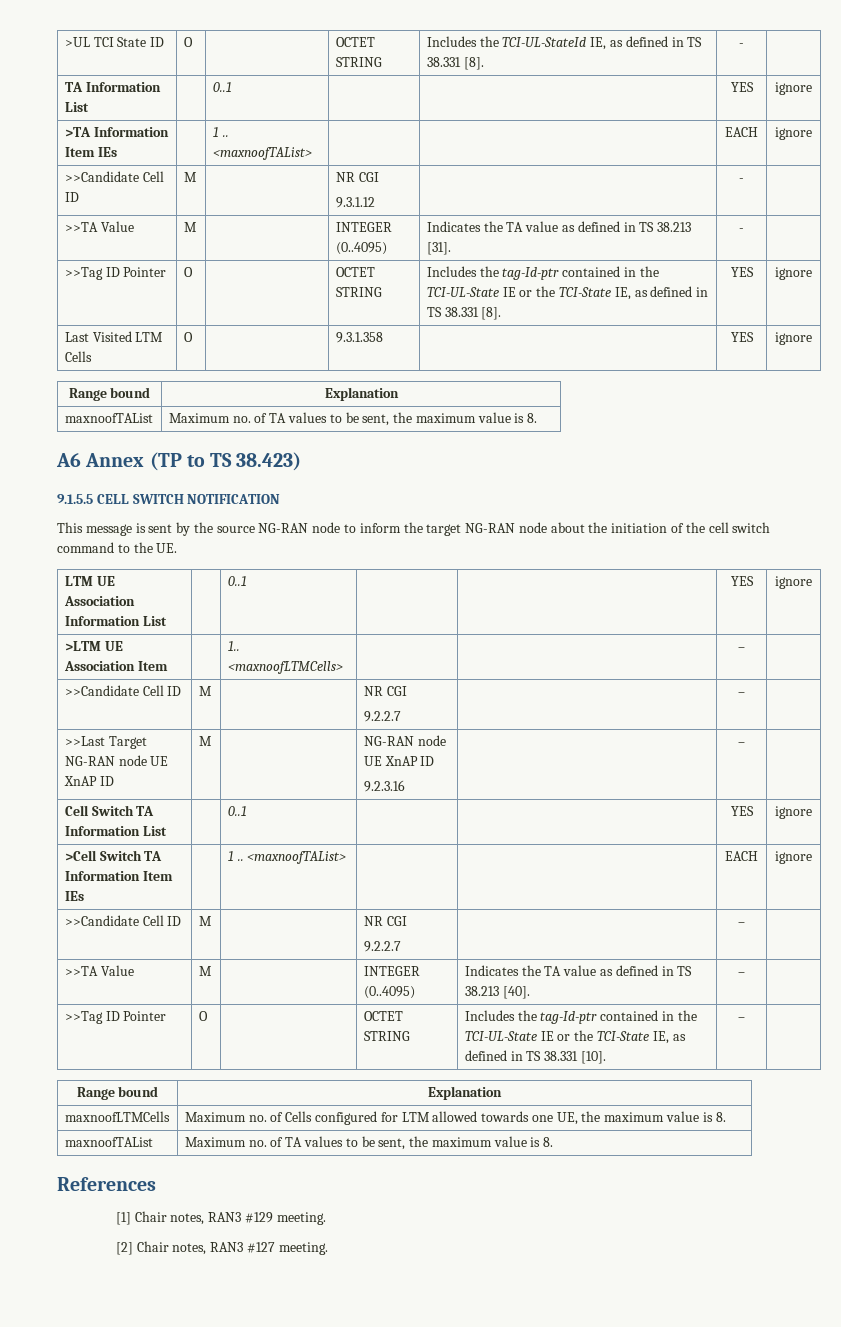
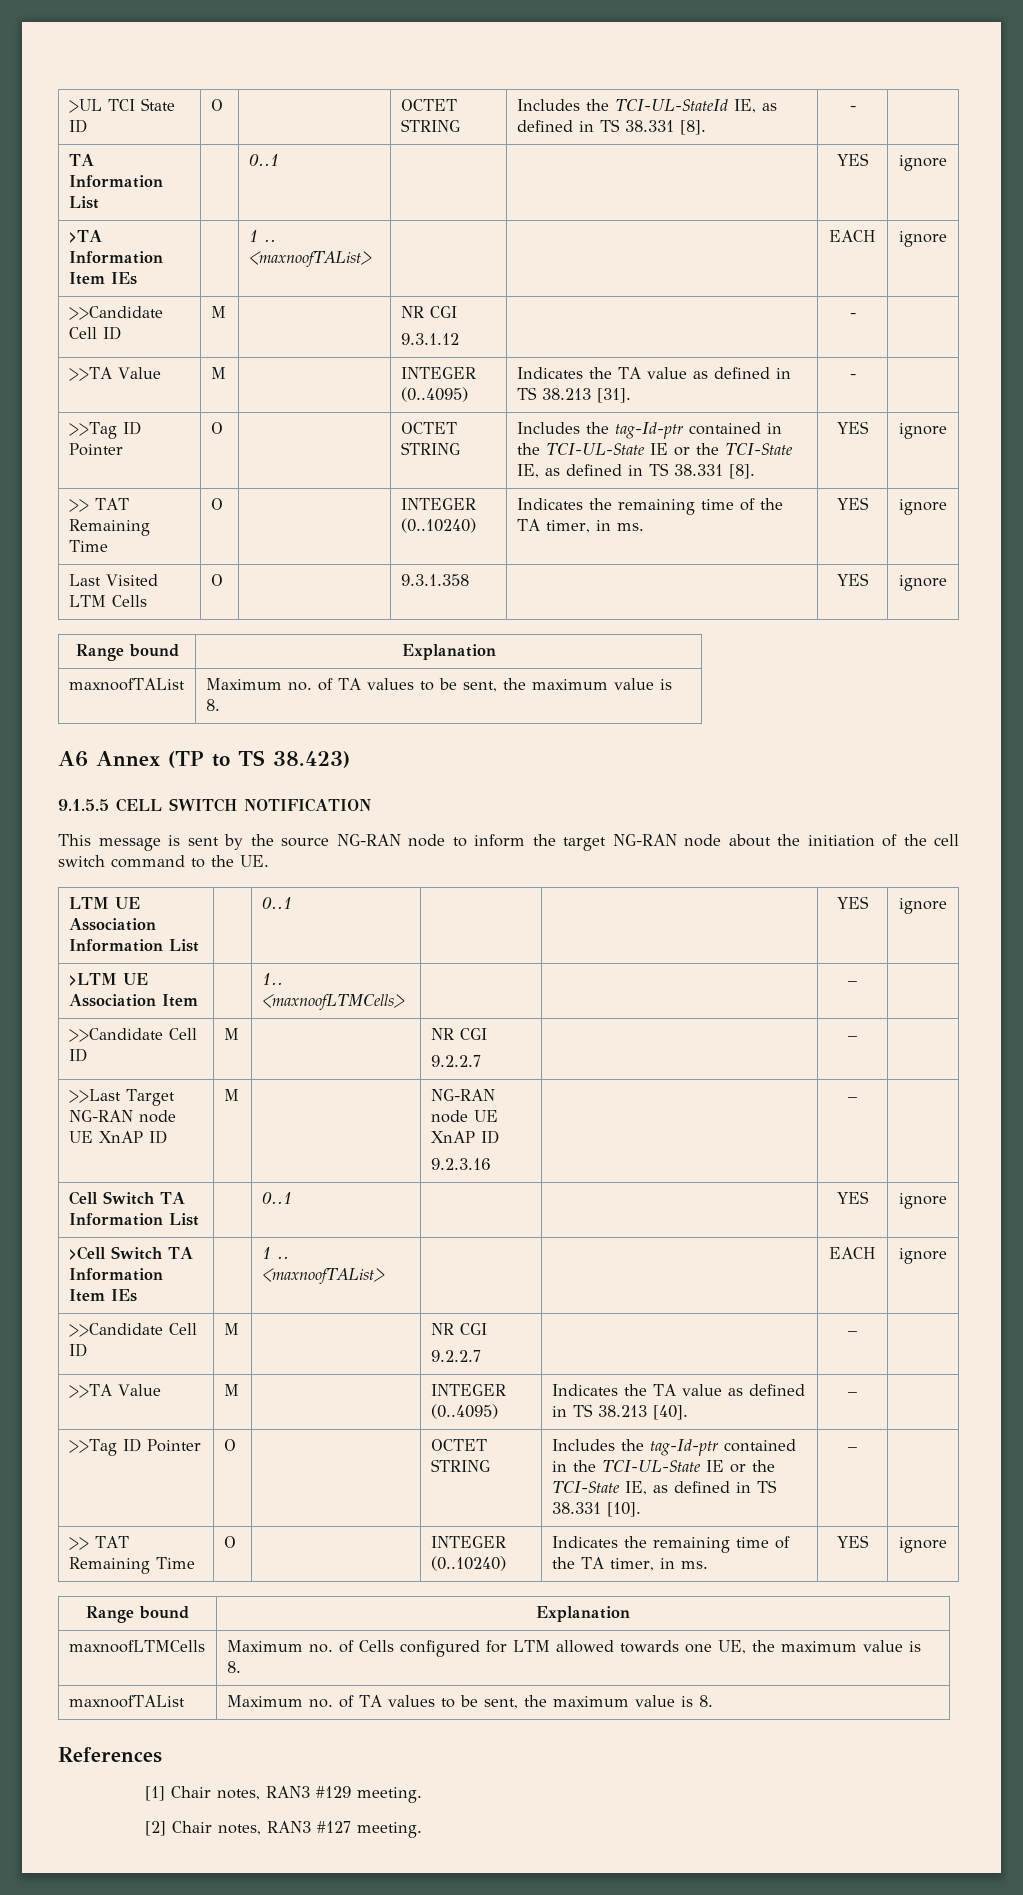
  >>Tag ID Pointer | O | | OCTET STRING | Includes the tag-Id-ptr contained in the TCI-UL-State IE or the TCI-State IE, as defined in TS 38.331 [8]. | YES | ignore
+ >> TAT Remaining Time | O | | INTEGER (0..10240) | Indicates the remaining time of the TA timer, in ms. | YES | ignore
  >>Tag ID Pointer | O | | OCTET STRING | Includes the tag-Id-ptr contained in the TCI-UL-State IE or the TCI-State IE, as defined in TS 38.331 [10]. | – |
+ >> TAT Remaining Time | O | | INTEGER (0..10240) | Indicates the remaining time of the TA timer, in ms. | YES | ignore

